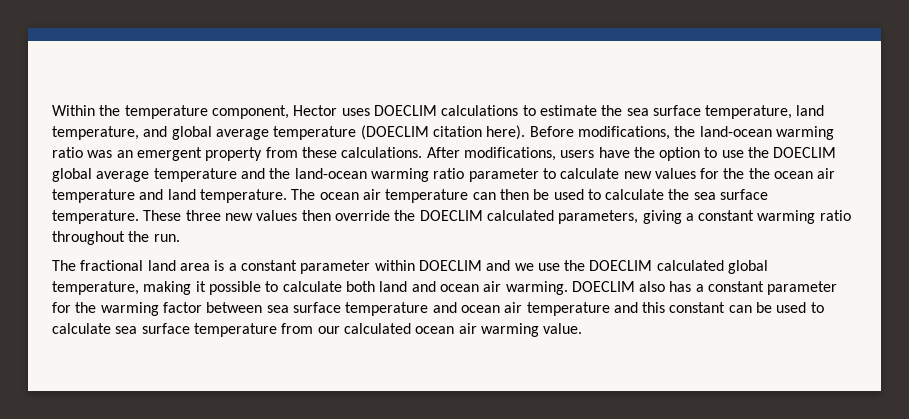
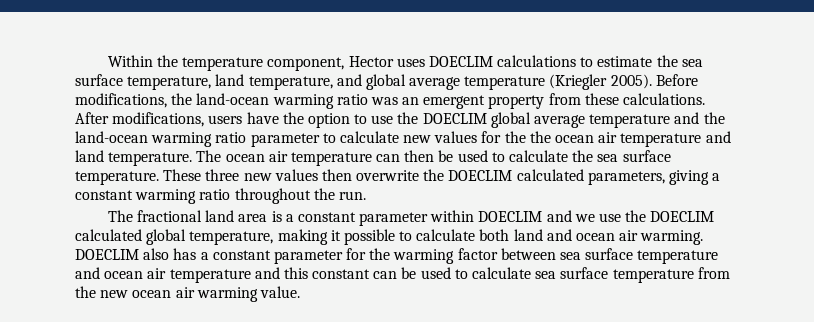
- Within the temperature component, Hector uses DOECLIM calculations to estimate the sea surface temperature, land temperature, and global average temperature (DOECLIM citation here).
+ Within the temperature component, Hector uses DOECLIM calculations to estimate the sea surface temperature, land temperature, and global average temperature (Kriegler 2005).
- These three new values then override the DOECLIM calculated parameters, giving a constant warming ratio throughout the run.
+ These three new values then overwrite the DOECLIM calculated parameters, giving a constant warming ratio throughout the run.
- DOECLIM also has a constant parameter for the warming factor between sea surface temperature and ocean air temperature and this constant can be used to calculate sea surface temperature from our calculated ocean air warming value.
+ DOECLIM also has a constant parameter for the warming factor between sea surface temperature and ocean air temperature and this constant can be used to calculate sea surface temperature from the new ocean air warming value.

